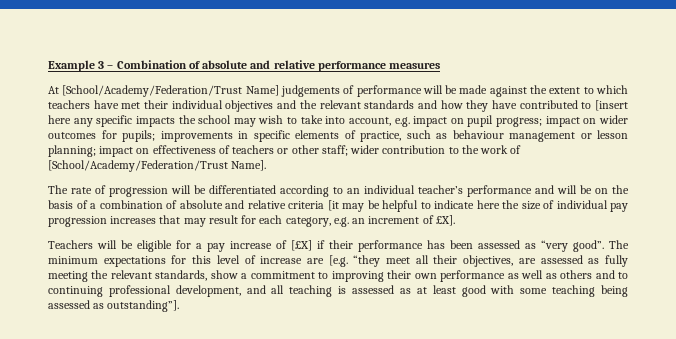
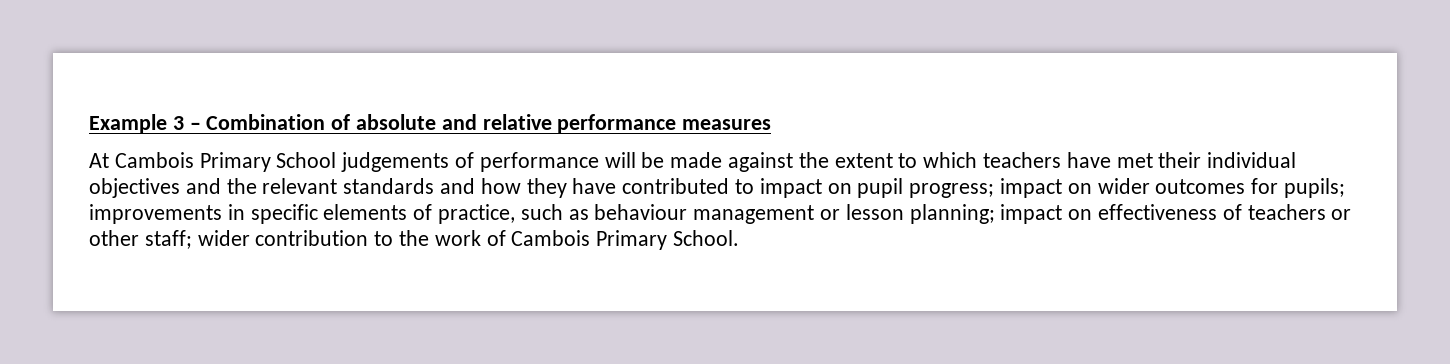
- At [School/Academy/Federation/Trust Name] judgements of performance will be made against the extent to which teachers have met their individual objectives and the relevant standards and how they have contributed to [insert here any specific impacts the school may wish to take into account, e.g. impact on pupil progress;
+ At Cambois Primary School judgements of performance will be made against the extent to which teachers have met their individual objectives and the relevant standards and how they have contributed to impact on pupil progress;
- wider contribution to the work of [School/Academy/Federation/Trust Name].
- The rate of progression will be differentiated according to an individual teacher’s performance and will be on the basis of a combination of absolute and relative criteria [it may be helpful to indicate here the size of individual pay progression increases that may result for each category, e.g. an increment of £X].
- Teachers will be eligible for a pay increase of [£X] if their performance has been assessed as “very good”. The minimum expectations for this level of increase are [e.g. “they meet all their objectives, are assessed as fully meeting the relevant standards, show a commitment to improving their own performance as well as others and to continuing professional development, and all teaching is assessed as at least good with some teaching being assessed as outstanding”].
+ wider contribution to the work of Cambois Primary School.

